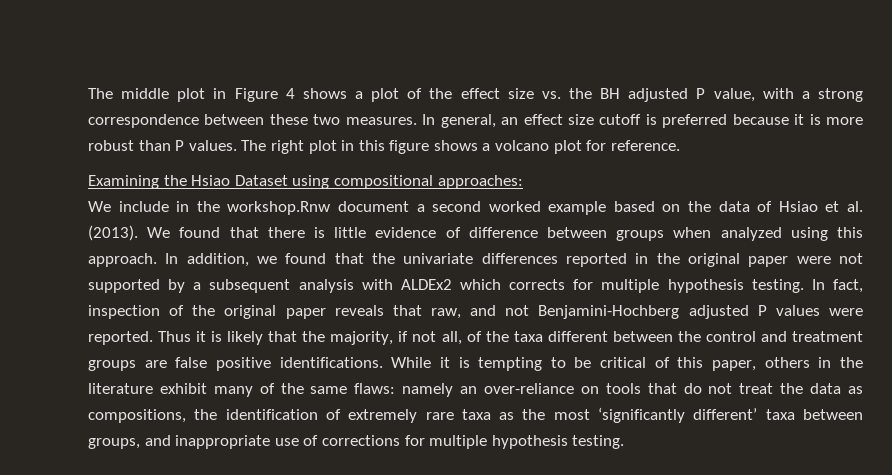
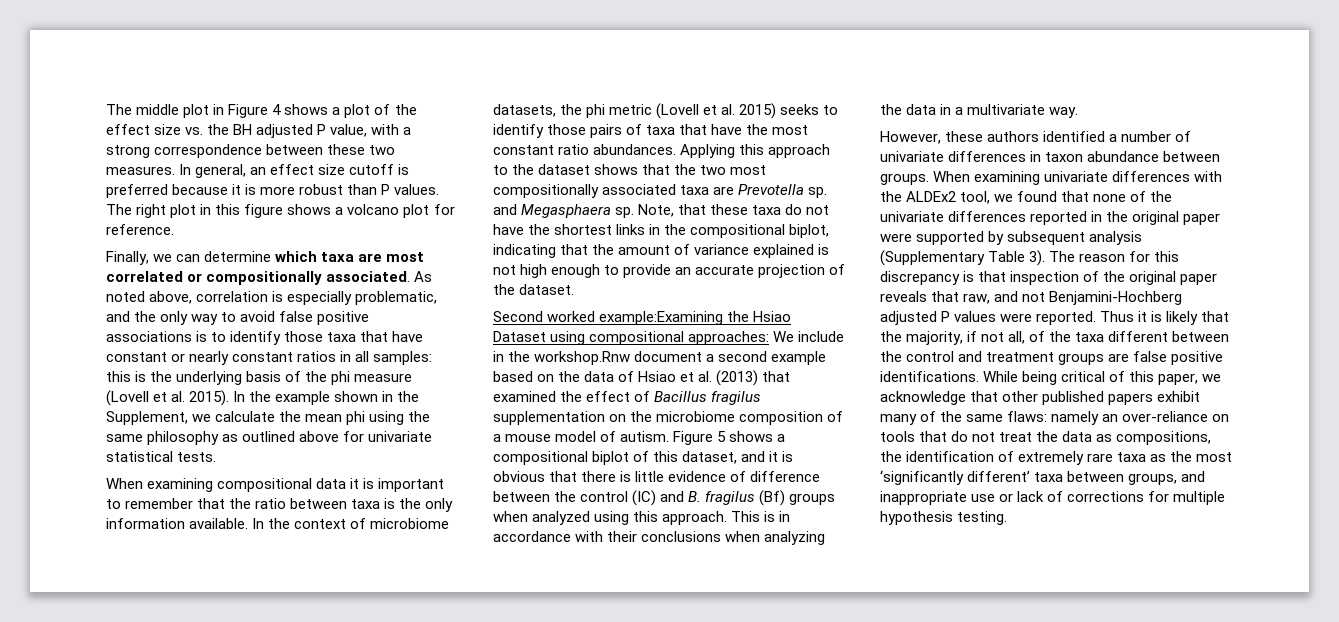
- Examining the Hsiao Dataset using compositional approaches:
- We include in the workshop.Rnw document a second worked example based on the data of Hsiao et al. (2013). We found that there is little evidence of difference between groups when analyzed using this approach.
+ Finally, we can determine which taxa are most correlated or compositionally associated. As noted above, correlation is especially problematic, and the only way to avoid false positive associations is to identify those taxa that have constant or nearly constant ratios in all samples: this is the underlying basis of the phi measure (Lovell et al. 2015). In the example shown in the Supplement, we calculate the mean phi using the same philosophy as outlined above for univariate statistical tests.
+ When examining compositional data it is important to remember that the ratio between taxa is the only information available. In the context of microbiome datasets, the phi metric (Lovell et al. 2015) seeks to identify those pairs of taxa that have the most constant ratio abundances. Applying this approach to the dataset shows that the two most compositionally associated taxa are Prevotella sp. and Megasphaera sp. Note, that these taxa do not have the shortest links in the compositional biplot, indicating that the amount of variance explained is not high enough to provide an accurate projection of the dataset.
+ Second worked example:Examining the Hsiao Dataset using compositional approaches: We include in the workshop.Rnw document a second example based on the data of Hsiao et al. (2013) that examined the effect of Bacillus fragilus supplementation on the microbiome composition of a mouse model of autism. Figure 5 shows a compositional biplot of this dataset, and it is obvious that there is little evidence of difference between the control (IC) and B. fragilus (Bf) groups when analyzed using this approach.
- In addition, we found that the univariate differences reported in the original paper were not supported by a subsequent analysis with ALDEx2 which corrects for multiple hypothesis testing. In fact, inspection of the original paper reveals that raw, and not Benjamini-Hochberg adjusted P values were reported.
+ This is in accordance with their conclusions when analyzing the data in a multivariate way.
+ However, these authors identified a number of univariate differences in taxon abundance between groups. When examining univariate differences with the ALDEx2 tool, we found that none of the univariate differences reported in the original paper were supported by subsequent analysis (Supplementary Table 3). The reason for this discrepancy is that inspection of the original paper reveals that raw, and not Benjamini-Hochberg adjusted P values were reported.
- While it is tempting to be critical of this paper, others in the literature exhibit many of the same flaws: namely an over-reliance on tools that do not treat the data as compositions, the identification of extremely rare taxa as the most ‘significantly different’ taxa between groups, and inappropriate use of corrections for multiple hypothesis testing.
+ While being critical of this paper, we acknowledge that other published papers exhibit many of the same flaws: namely an over-reliance on tools that do not treat the data as compositions, the identification of extremely rare taxa as the most ‘significantly different’ taxa between groups, and inappropriate use or lack of corrections for multiple hypothesis testing.

